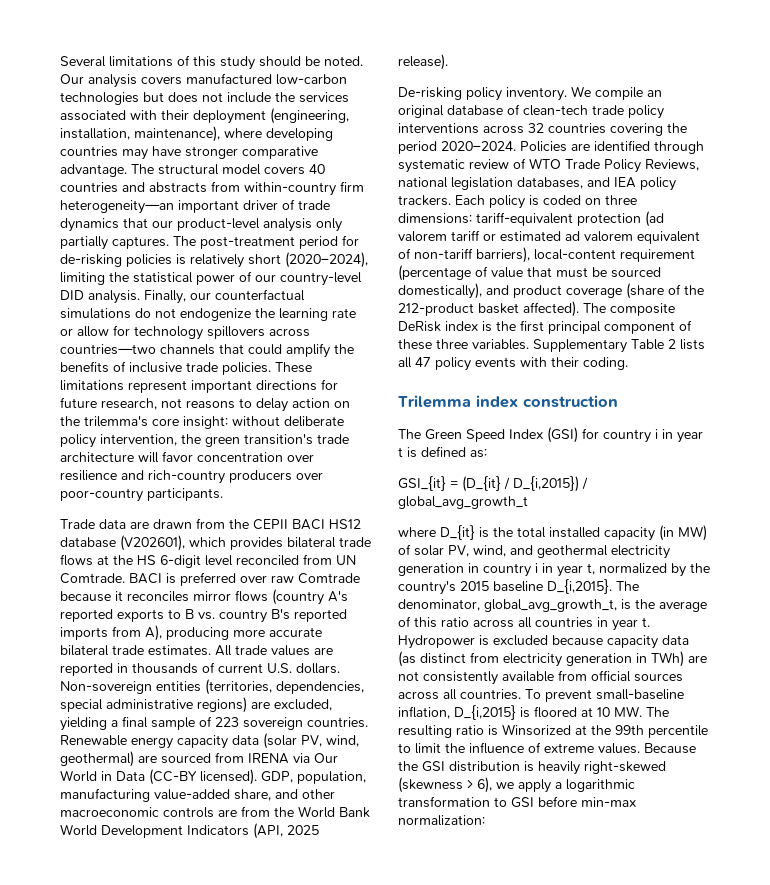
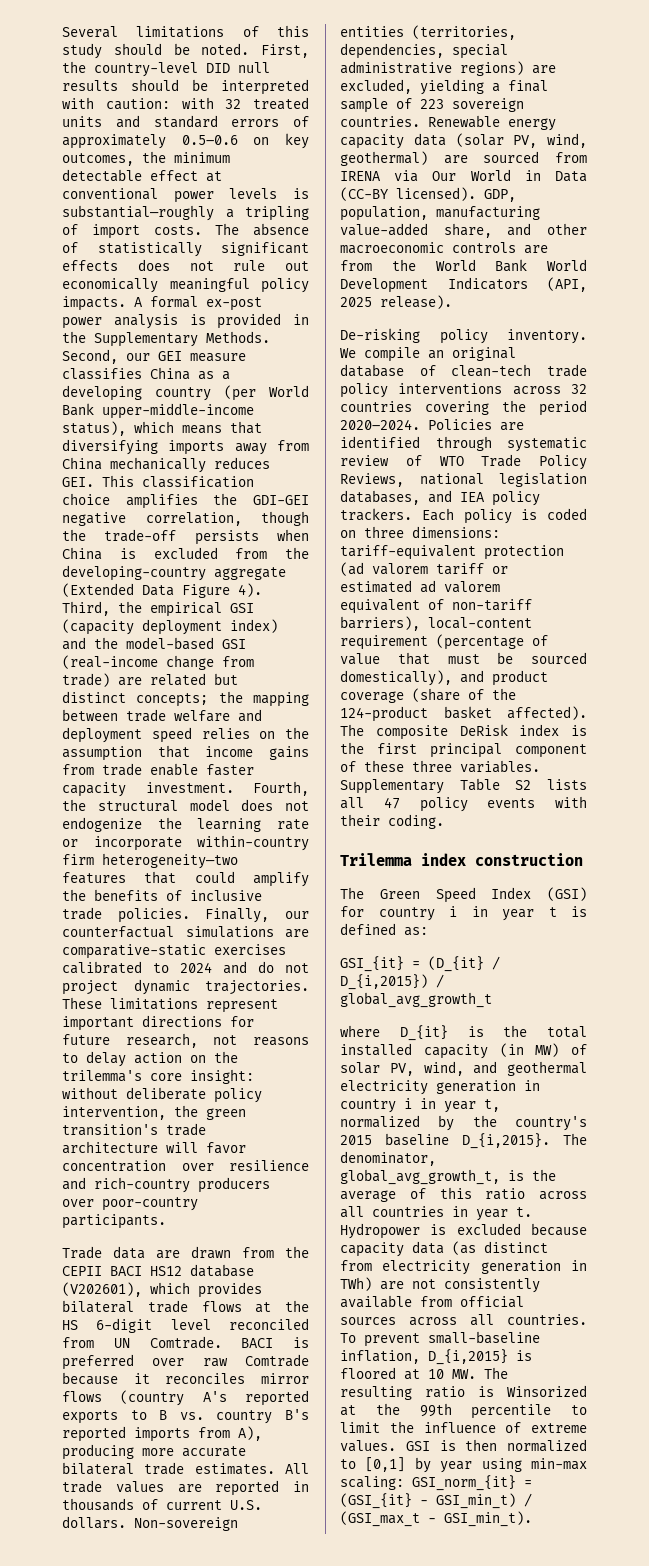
- Our analysis covers manufactured low-carbon technologies but does not include the services associated with their deployment (engineering, installation, maintenance), where developing countries may have stronger comparative advantage. The structural model covers 40 countries and abstracts from within-country firm heterogeneity—an important driver of trade dynamics that our product-level analysis only partially captures. The post-treatment period for de-risking policies is relatively short (2020–2024), limiting the statistical power of our country-level DID analysis. Finally, our counterfactual simulations do not endogenize the learning rate or allow for technology spillovers across countries—two channels that could amplify the benefits of inclusive trade policies.
+ First, the country-level DID null results should be interpreted with caution: with 32 treated units and standard errors of approximately 0.5–0.6 on key outcomes, the minimum detectable effect at conventional power levels is substantial—roughly a tripling of import costs. The absence of statistically significant effects does not rule out economically meaningful policy impacts. A formal ex-post power analysis is provided in the Supplementary Methods. Second, our GEI measure classifies China as a developing country (per World Bank upper-middle-income status), which means that diversifying imports away from China mechanically reduces GEI. This classification choice amplifies the GDI-GEI negative correlation, though the trade-off persists when China is excluded from the developing-country aggregate (Extended Data Figure 4). Third, the empirical GSI (capacity deployment index) and the model-based GSI (real-income change from trade) are related but distinct concepts; the mapping between trade welfare and deployment speed relies on the assumption that income gains from trade enable faster capacity investment. Fourth, the structural model does not endogenize the learning rate or incorporate within-country firm heterogeneity—two features that could amplify the benefits of inclusive trade policies.
+ Finally, our counterfactual simulations are comparative-static exercises calibrated to 2024 and do not project dynamic trajectories.
- Each policy is coded on three dimensions: tariff-equivalent protection (ad valorem tariff or estimated ad valorem equivalent of non-tariff barriers), local-content requirement (percentage of value that must be sourced domestically), and product coverage (share of the 212-product basket affected).
+ Each policy is coded on three dimensions: tariff-equivalent protection (ad valorem tariff or estimated ad valorem equivalent of non-tariff barriers), local-content requirement (percentage of value that must be sourced domestically), and product coverage (share of the 124-product basket affected).
- Supplementary Table 2 lists all 47 policy events with their coding.
+ Supplementary Table S2 lists all 47 policy events with their coding.
- Because the GSI distribution is heavily right-skewed (skewness > 6), we apply a logarithmic transformation to GSI before min-max normalization:
+ GSI is then normalized to [0,1] by year using min-max scaling: GSI_norm_{it} = (GSI_{it} − GSI_min_t) / (GSI_max_t − GSI_min_t).

